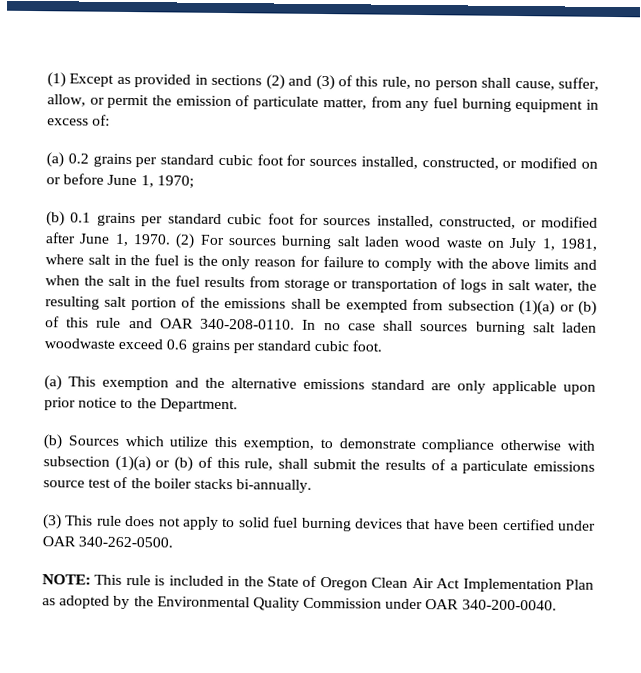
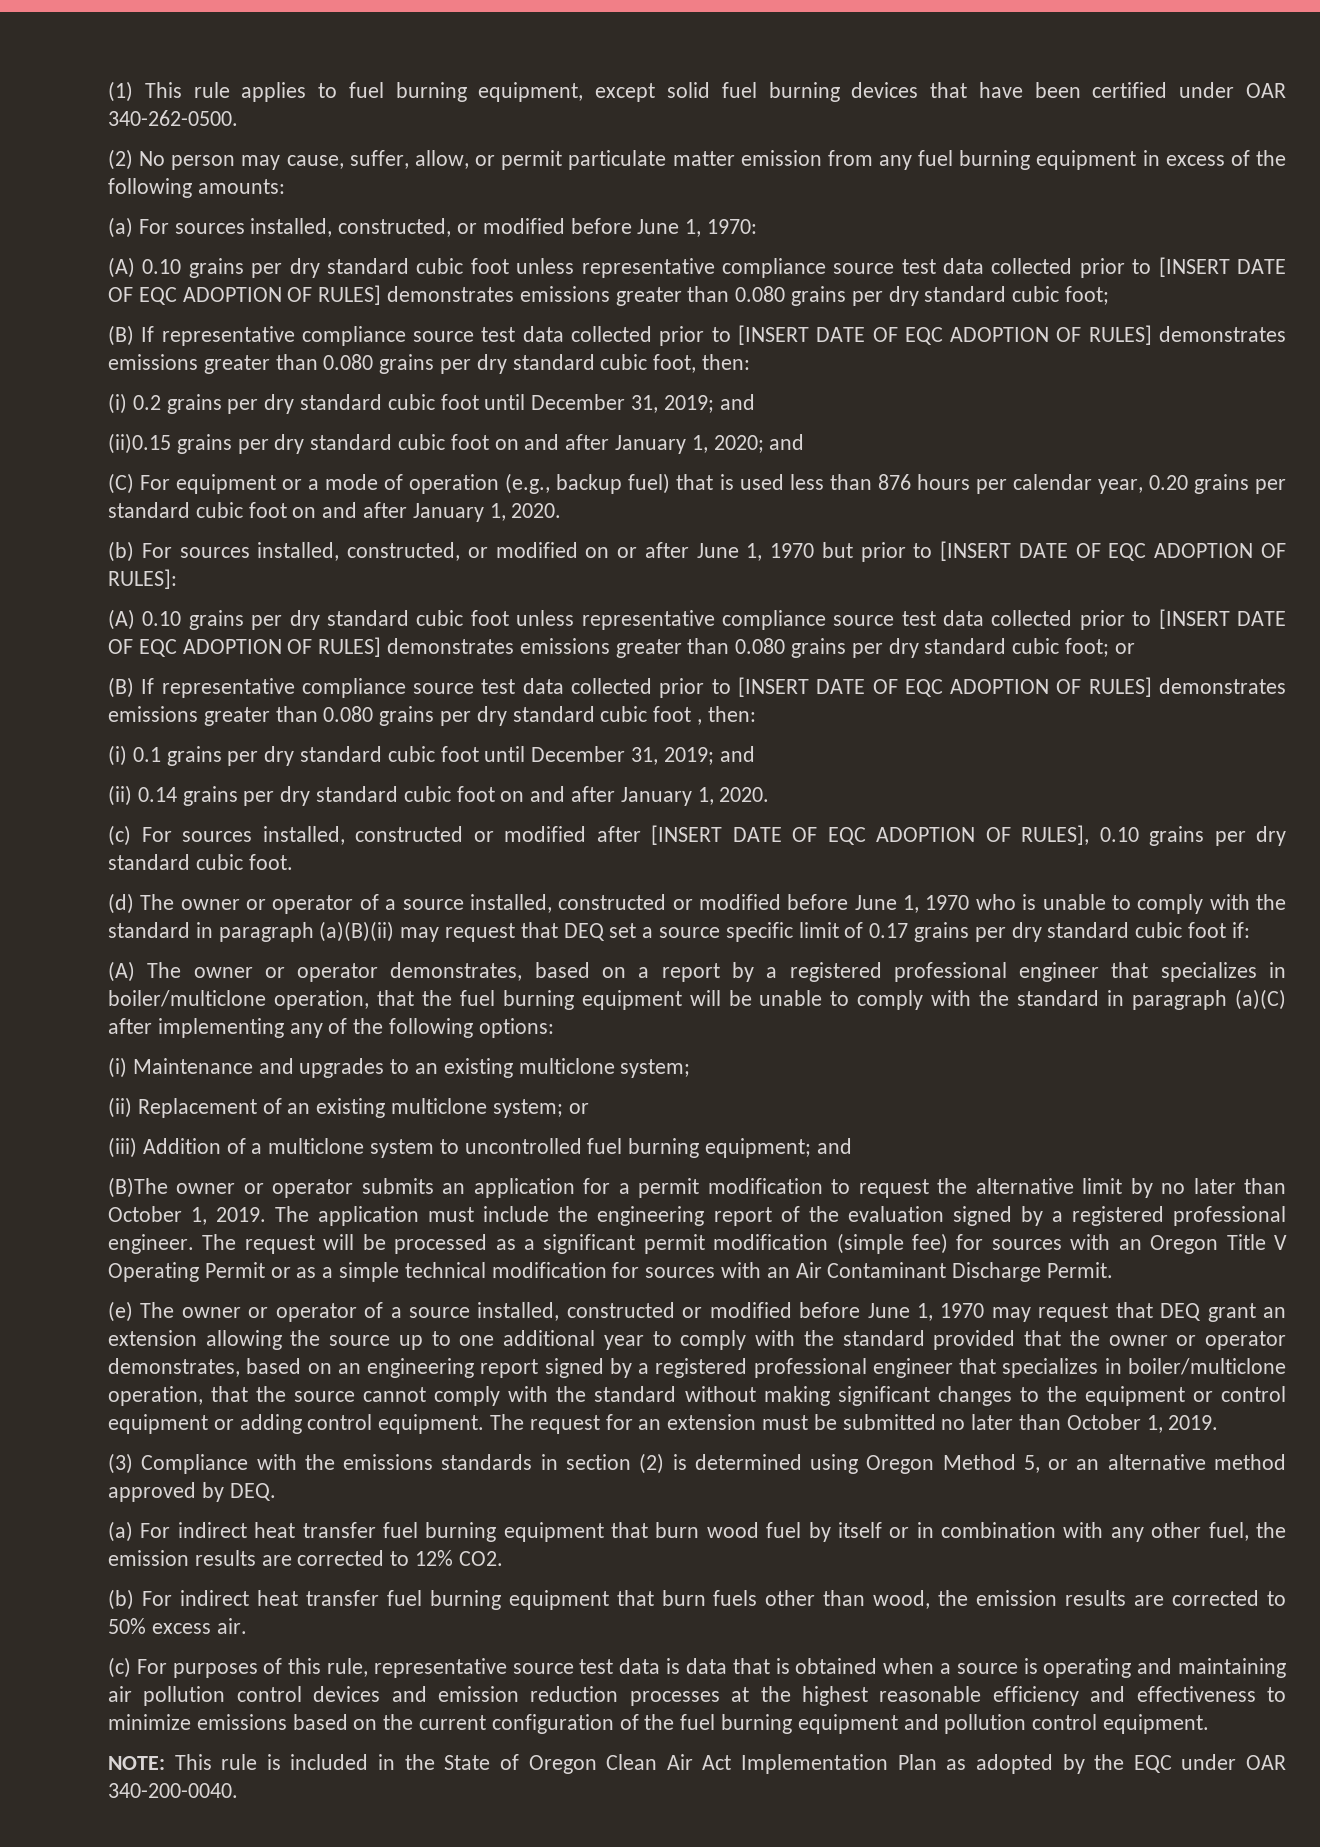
- (1) Except as provided in sections (2) and (3) of this rule, no person shall cause, suffer, allow, or permit the emission of particulate matter, from any fuel burning equipment in excess of:
- (a) 0.2 grains per standard cubic foot for sources installed, constructed, or modified on or before June 1, 1970;
- (b) 0.1 grains per standard cubic foot for sources installed, constructed, or modified after June 1, 1970. (2) For sources burning salt laden wood waste on July 1, 1981, where salt in the fuel is the only reason for failure to comply with the above limits and when the salt in the fuel results from storage or transportation of logs in salt water, the resulting salt portion of the emissions shall be exempted from subsection (1)(a) or (b) of this rule and OAR 340-208-0110. In no case shall sources burning salt laden woodwaste exceed 0.6 grains per standard cubic foot.
- (a) This exemption and the alternative emissions standard are only applicable upon prior notice to the Department.
- (b) Sources which utilize this exemption, to demonstrate compliance otherwise with subsection (1)(a) or (b) of this rule, shall submit the results of a particulate emissions source test of the boiler stacks bi-annually.
- (3) This rule does not apply to solid fuel burning devices that have been certified under OAR 340-262-0500.
+ (1) This rule applies to fuel burning equipment, except solid fuel burning devices that have been certified under OAR 340-262-0500.
+ (2) No person may cause, suffer, allow, or permit particulate matter emission from any fuel burning equipment in excess of the following amounts:
+ (a) For sources installed, constructed, or modified before June 1, 1970:
+ (A) 0.10 grains per dry standard cubic foot unless representative compliance source test data collected prior to [INSERT DATE OF EQC ADOPTION OF RULES] demonstrates emissions greater than 0.080 grains per dry standard cubic foot;
+ (B) If representative compliance source test data collected prior to [INSERT DATE OF EQC ADOPTION OF RULES] demonstrates emissions greater than 0.080 grains per dry standard cubic foot, then:
+ (i) 0.2 grains per dry standard cubic foot until December 31, 2019; and
+ (ii)0.15 grains per dry standard cubic foot on and after January 1, 2020; and
+ (C) For equipment or a mode of operation (e.g., backup fuel) that is used less than 876 hours per calendar year, 0.20 grains per standard cubic foot on and after January 1, 2020.
+ (b) For sources installed, constructed, or modified on or after June 1, 1970 but prior to [INSERT DATE OF EQC ADOPTION OF RULES]:
+ (A) 0.10 grains per dry standard cubic foot unless representative compliance source test data collected prior to [INSERT DATE OF EQC ADOPTION OF RULES] demonstrates emissions greater than 0.080 grains per dry standard cubic foot; or
+ (B) If representative compliance source test data collected prior to [INSERT DATE OF EQC ADOPTION OF RULES] demonstrates emissions greater than 0.080 grains per dry standard cubic foot , then:
+ (i) 0.1 grains per dry standard cubic foot until December 31, 2019; and
+ (ii) 0.14 grains per dry standard cubic foot on and after January 1, 2020.
+ (c) For sources installed, constructed or modified after [INSERT DATE OF EQC ADOPTION OF RULES], 0.10 grains per dry standard cubic foot.
+ (d) The owner or operator of a source installed, constructed or modified before June 1, 1970 who is unable to comply with the standard in paragraph (a)(B)(ii) may request that DEQ set a source specific limit of 0.17 grains per dry standard cubic foot if:
+ (A) The owner or operator demonstrates, based on a report by a registered professional engineer that specializes in boiler/multiclone operation, that the fuel burning equipment will be unable to comply with the standard in paragraph (a)(C) after implementing any of the following options:
+ (i) Maintenance and upgrades to an existing multiclone system;
+ (ii) Replacement of an existing multiclone system; or
+ (iii) Addition of a multiclone system to uncontrolled fuel burning equipment; and
+ (B)The owner or operator submits an application for a permit modification to request the alternative limit by no later than October 1, 2019. The application must include the engineering report of the evaluation signed by a registered professional engineer. The request will be processed as a significant permit modification (simple fee) for sources with an Oregon Title V Operating Permit or as a simple technical modification for sources with an Air Contaminant Discharge Permit.
+ (e) The owner or operator of a source installed, constructed or modified before June 1, 1970 may request that DEQ grant an extension allowing the source up to one additional year to comply with the standard provided that the owner or operator demonstrates, based on an engineering report signed by a registered professional engineer that specializes in boiler/multiclone operation, that the source cannot comply with the standard without making significant changes to the equipment or control equipment or adding control equipment. The request for an extension must be submitted no later than October 1, 2019.
+ (3) Compliance with the emissions standards in section (2) is determined using Oregon Method 5, or an alternative method approved by DEQ.
+ (a) For indirect heat transfer fuel burning equipment that burn wood fuel by itself or in combination with any other fuel, the emission results are corrected to 12% CO2.
+ (b) For indirect heat transfer fuel burning equipment that burn fuels other than wood, the emission results are corrected to 50% excess air.
+ (c) For purposes of this rule, representative source test data is data that is obtained when a source is operating and maintaining air pollution control devices and emission reduction processes at the highest reasonable efficiency and effectiveness to minimize emissions based on the current configuration of the fuel burning equipment and pollution control equipment.
- NOTE: This rule is included in the State of Oregon Clean Air Act Implementation Plan as adopted by the Environmental Quality Commission under OAR 340-200-0040.
+ NOTE: This rule is included in the State of Oregon Clean Air Act Implementation Plan as adopted by the EQC under OAR 340-200-0040.

